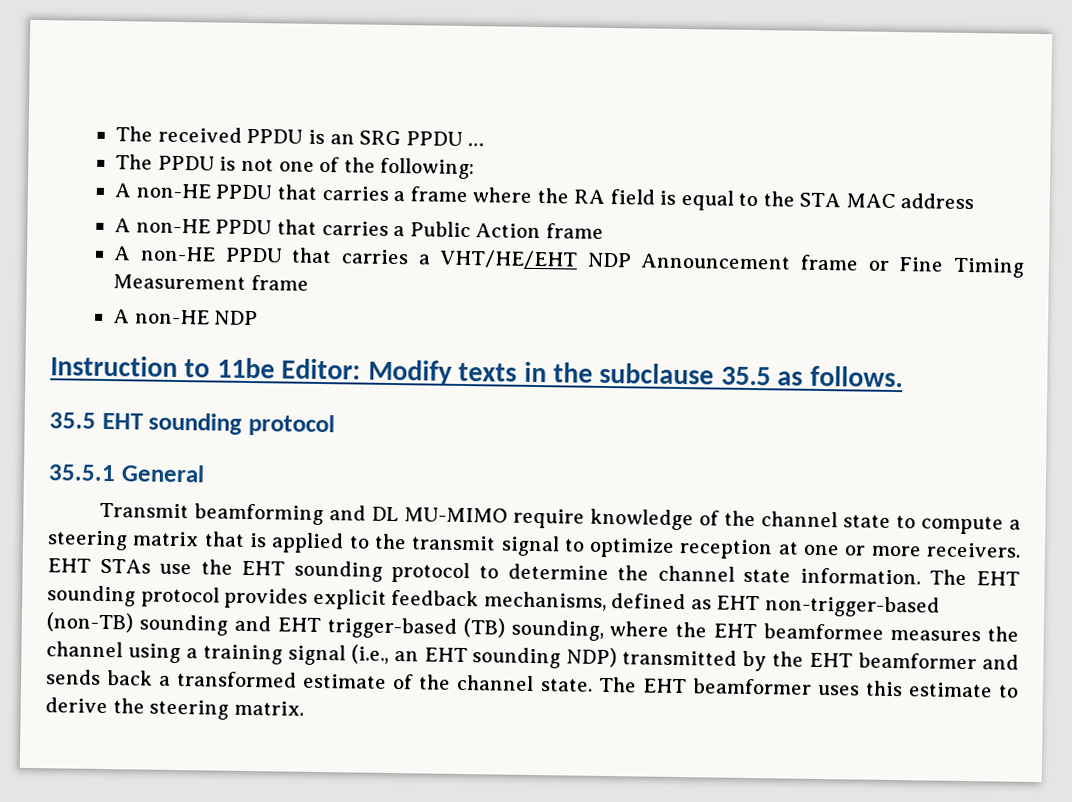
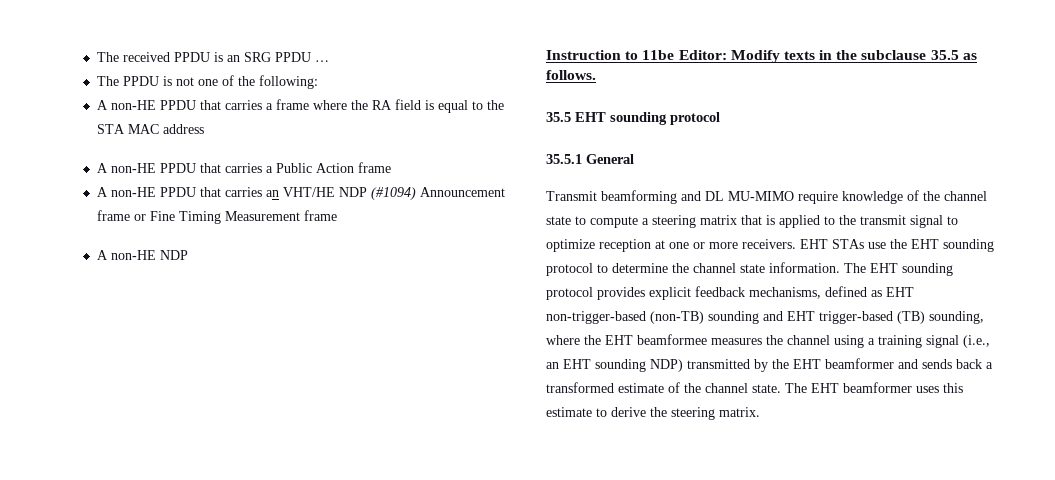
- A non-HE PPDU that carries a VHT/HE/EHT NDP Announcement frame or Fine Timing Measurement frame
+ A non-HE PPDU that carries an VHT/HE NDP (#1094) Announcement frame or Fine Timing Measurement frame

